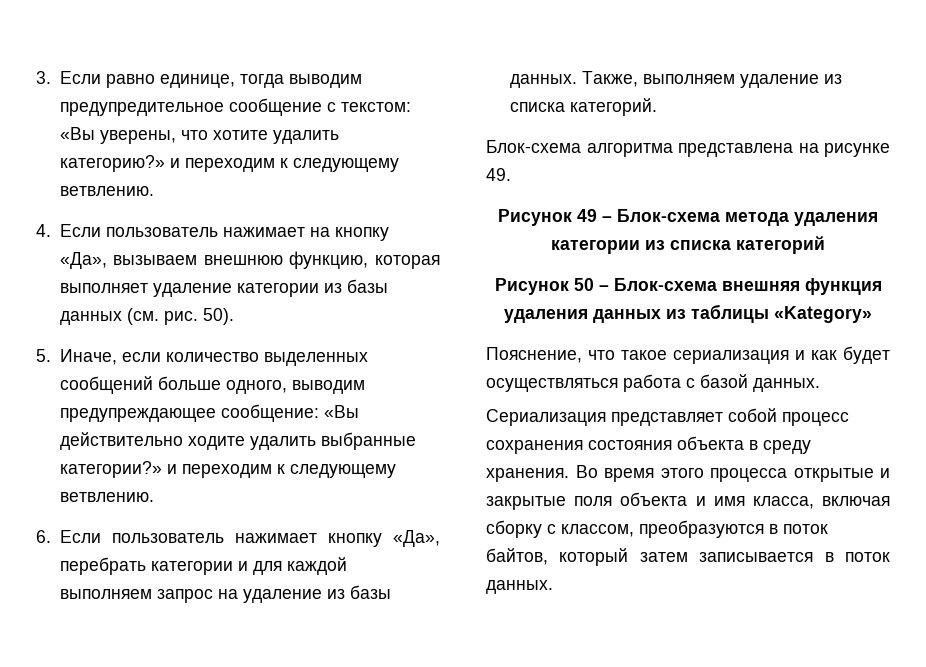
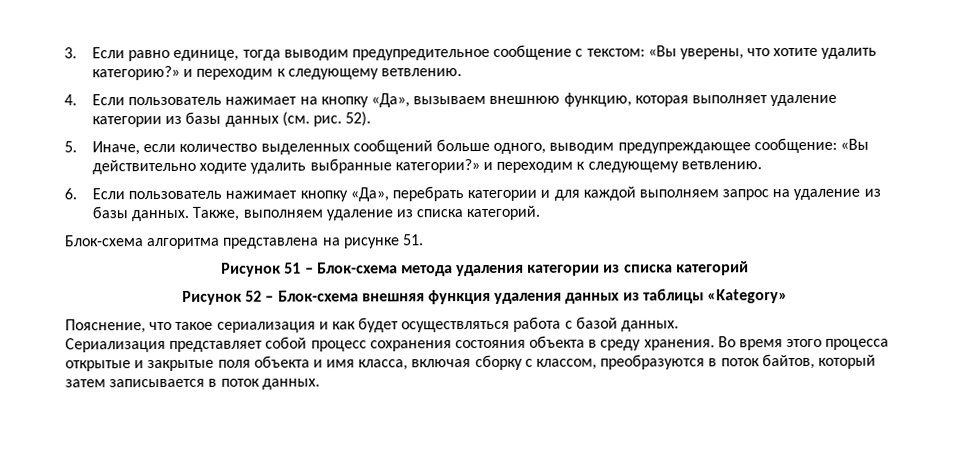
- 50).
+ 52).
- Блок-схема алгоритма представлена на рисунке 49.
- Рисунок 49 – Блок-схема метода удаления категории из списка категорий
+ Блок-схема алгоритма представлена на рисунке 51.
+ Рисунок 51 – Блок-схема метода удаления категории из списка категорий
- Рисунок 50 – Блок-схема внешняя функция удаления данных из таблицы «Kategory»
+ Рисунок 52 – Блок-схема внешняя функция удаления данных из таблицы «Kategory»

